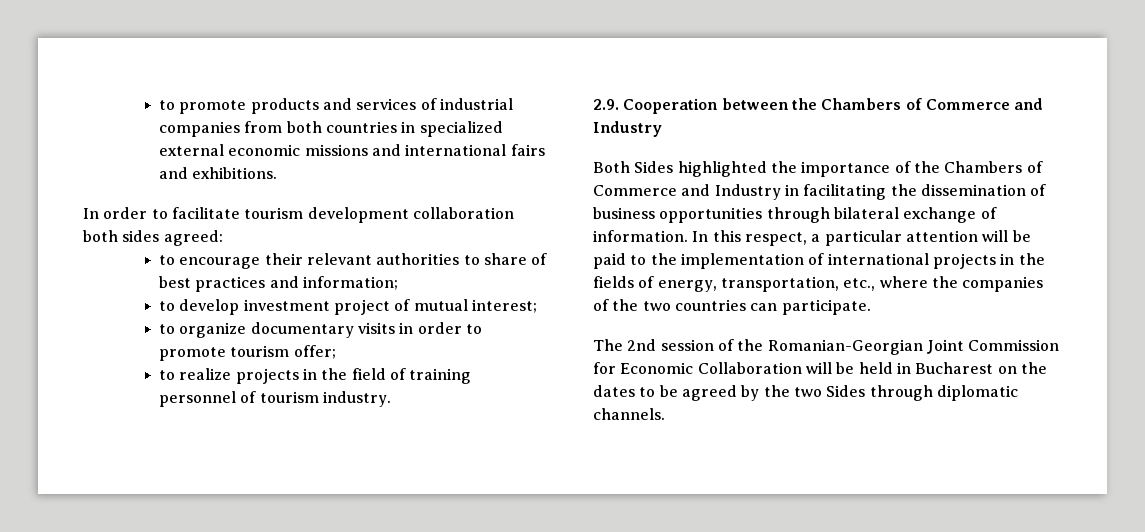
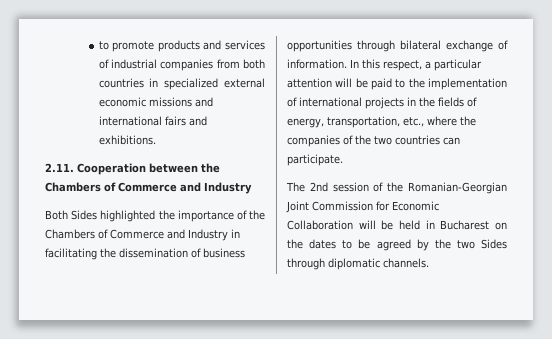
- In order to facilitate tourism development collaboration both sides agreed:
- to encourage their relevant authorities to share of best practices and information;
- to develop investment project of mutual interest;
- to organize documentary visits in order to promote tourism offer;
- to realize projects in the field of training personnel of tourism industry.
- 2.9. Cooperation between the Chambers of Commerce and Industry
+ 2.11. Cooperation between the Chambers of Commerce and Industry

